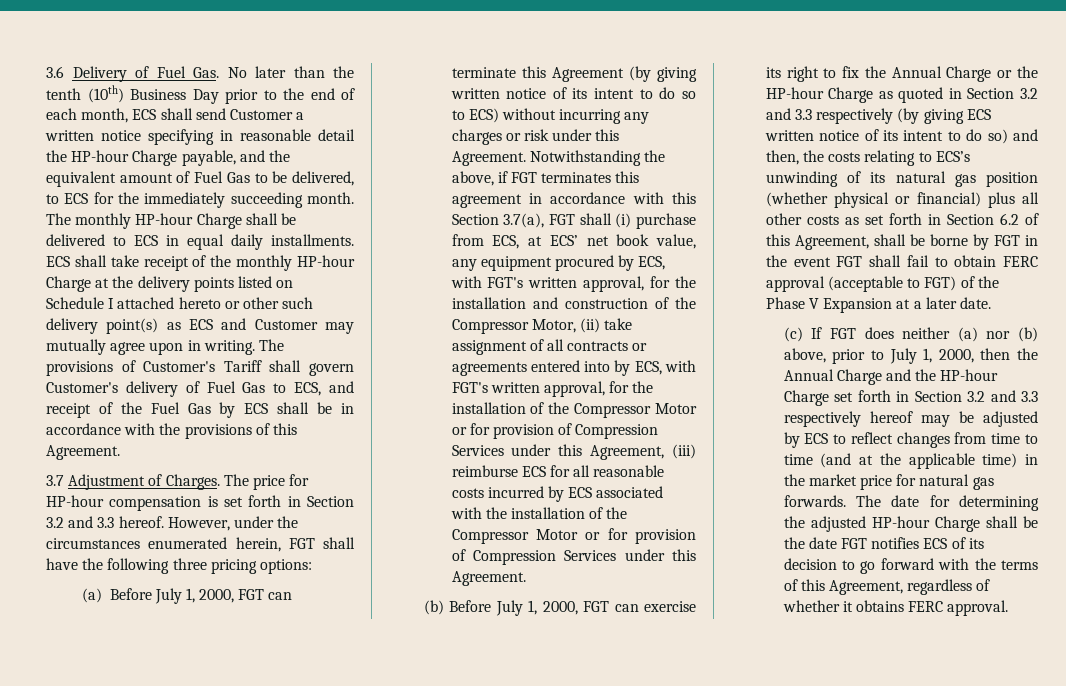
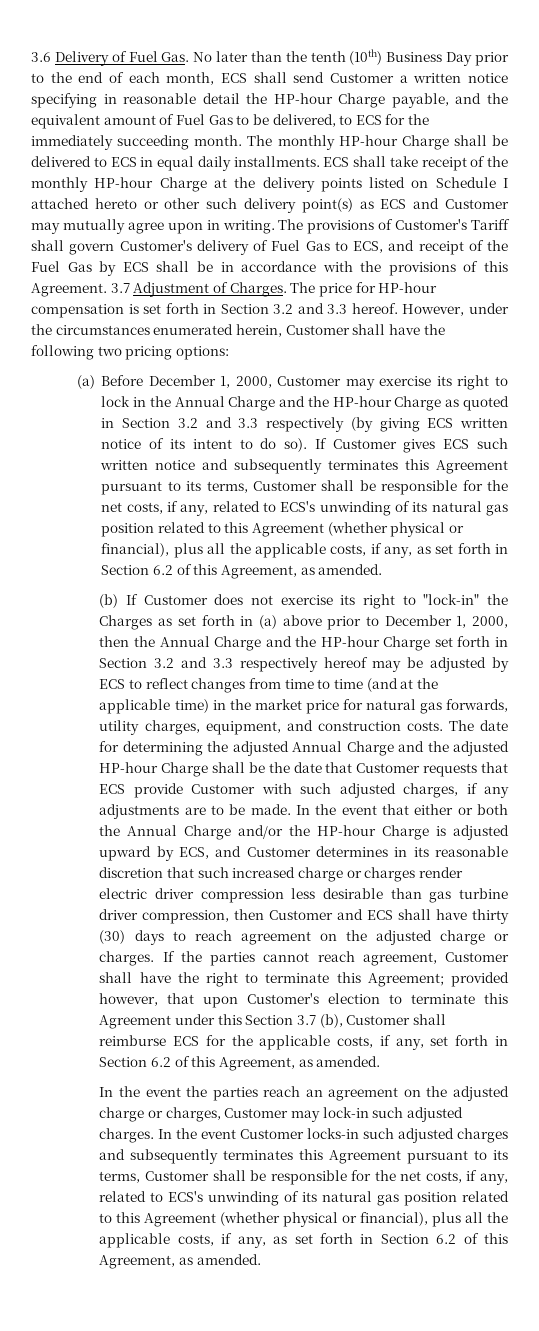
- The provisions of Customer's Tariff shall govern Customer's delivery of Fuel Gas to ECS, and receipt of the Fuel Gas by ECS shall be in accordance with the provisions of this Agreement.
- 3.7 Adjustment of Charges.
+ The provisions of Customer's Tariff shall govern Customer's delivery of Fuel Gas to ECS, and receipt of the Fuel Gas by ECS shall be in accordance with the provisions of this Agreement. 3.7 Adjustment of Charges.
- However, under the circumstances enumerated herein, FGT shall have the following three pricing options:
+ However, under the circumstances enumerated herein, Customer shall have the following two pricing options:
- (a) Before July 1, 2000, FGT can terminate this Agreement (by giving written notice of its intent to do so to ECS) without incurring any charges or risk under this Agreement. Notwithstanding the above, if FGT terminates this agreement in accordance with this Section 3.7(a), FGT shall (i) purchase from ECS, at ECS’ net book value, any equipment procured by ECS, with FGT's written approval, for the installation and construction of the Compressor Motor, (ii) take assignment of all contracts or agreements entered into by ECS, with FGT's written approval, for the installation of the Compressor Motor or for provision of Compression Services under this Agreement, (iii) reimburse ECS for all reasonable costs incurred by ECS associated with the installation of the Compressor Motor or for provision of Compression Services under this Agreement.
- (b) Before July 1, 2000, FGT can exercise its right to fix the Annual Charge or the HP-hour Charge as quoted in Section 3.2 and 3.3 respectively (by giving ECS written notice of its intent to do so) and then, the costs relating to ECS’s unwinding of its natural gas position (whether physical or financial) plus all other costs as set forth in Section 6.2 of this Agreement, shall be borne by FGT in the event FGT shall fail to obtain FERC approval (acceptable to FGT) of the Phase V Expansion at a later date.
- (c) If FGT does neither (a) nor (b) above, prior to July 1, 2000, then the Annual Charge and the HP-hour Charge set forth in Section 3.2 and 3.3 respectively hereof may be adjusted by ECS to reflect changes from time to time (and at the applicable time) in the market price for natural gas forwards.
+ (a) Before December 1, 2000, Customer may exercise its right to lock in the Annual Charge and the HP-hour Charge as quoted in Section 3.2 and 3.3 respectively (by giving ECS written notice of its intent to do so). If Customer gives ECS such written notice and subsequently terminates this Agreement pursuant to its terms, Customer shall be responsible for the net costs, if any, related to ECS's unwinding of its natural gas position related to this Agreement (whether physical or financial), plus all the applicable costs, if any, as set forth in Section 6.2 of this Agreement, as amended.
+ (b) If Customer does not exercise its right to "lock-in" the Charges as set forth in (a) above prior to December 1, 2000, then the Annual Charge and the HP-hour Charge set forth in Section 3.2 and 3.3 respectively hereof may be adjusted by ECS to reflect changes from time to time (and at the applicable time) in the market price for natural gas forwards, utility charges, equipment, and construction costs.
- The date for determining the adjusted HP-hour Charge shall be the date FGT notifies ECS of its decision to go forward with the terms of this Agreement, regardless of whether it obtains FERC approval.
+ The date for determining the adjusted Annual Charge and the adjusted HP-hour Charge shall be the date that Customer requests that ECS provide Customer with such adjusted charges, if any adjustments are to be made. In the event that either or both the Annual Charge and/or the HP-hour Charge is adjusted upward by ECS, and Customer determines in its reasonable discretion that such increased charge or charges render electric driver compression less desirable than gas turbine driver compression, then Customer and ECS shall have thirty (30) days to reach agreement on the adjusted charge or charges. If the parties cannot reach agreement, Customer shall have the right to terminate this Agreement; provided however, that upon Customer's election to terminate this Agreement under this Section 3.7 (b), Customer shall reimburse ECS for the applicable costs, if any, set forth in Section 6.2 of this Agreement, as amended.
+ In the event the parties reach an agreement on the adjusted charge or charges, Customer may lock-in such adjusted charges. In the event Customer locks-in such adjusted charges and subsequently terminates this Agreement pursuant to its terms, Customer shall be responsible for the net costs, if any, related to ECS's unwinding of its natural gas position related to this Agreement (whether physical or financial), plus all the applicable costs, if any, as set forth in Section 6.2 of this Agreement, as amended.

